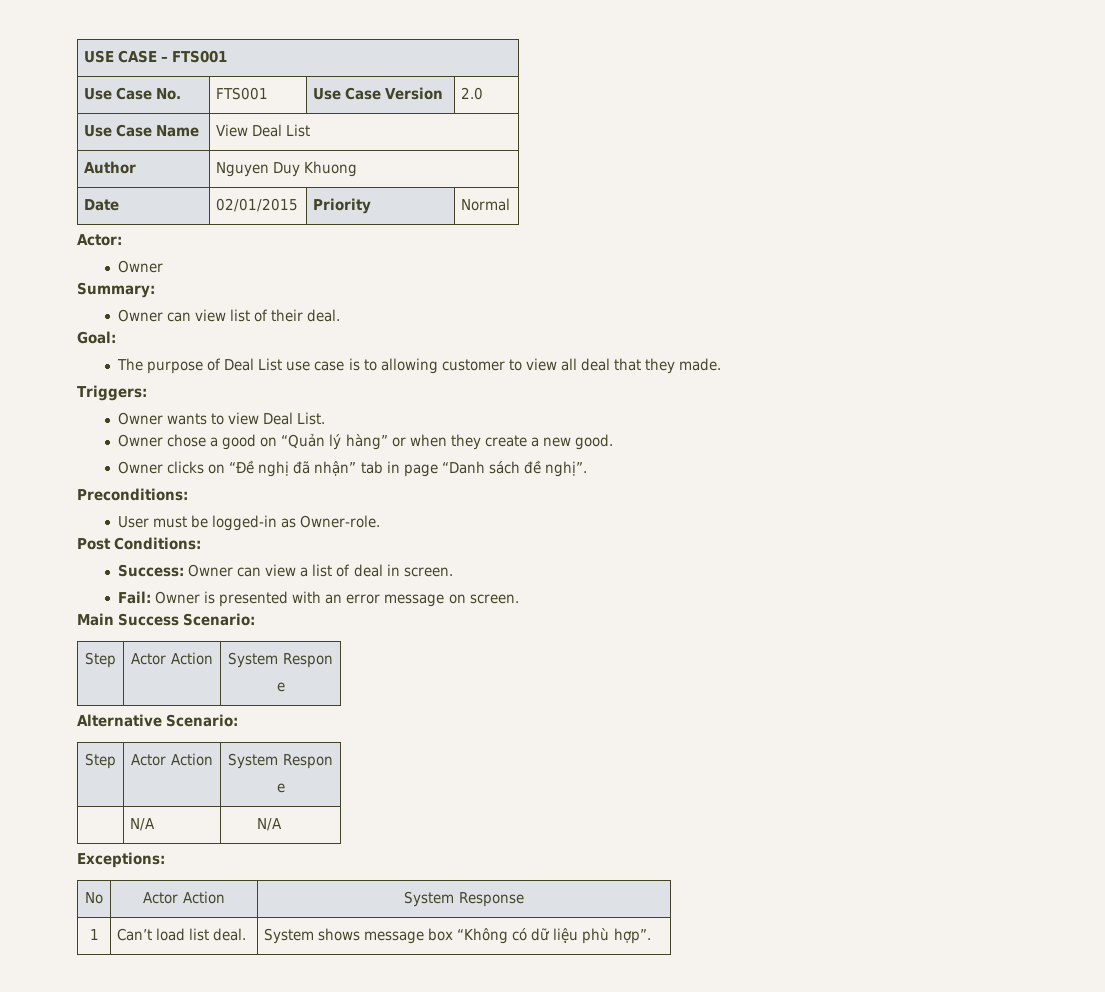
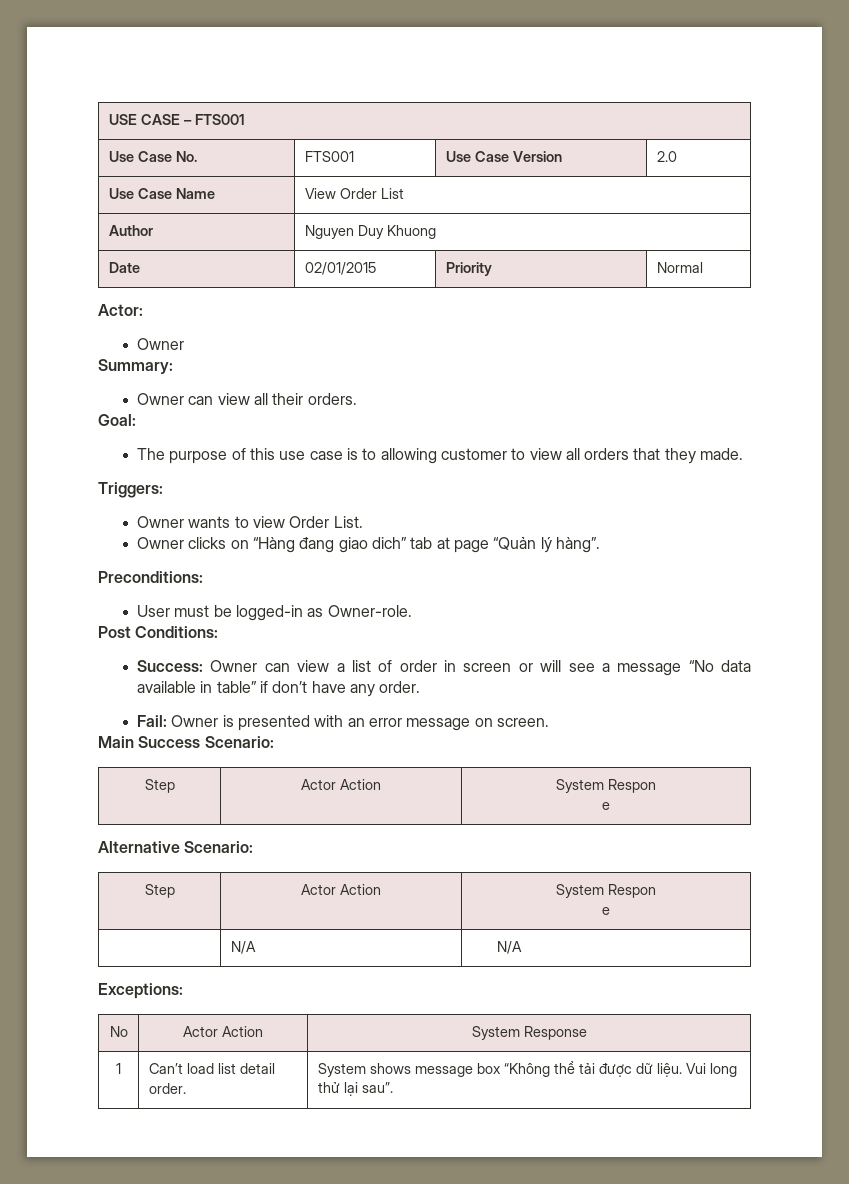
- Use Case Name | View Deal List
+ Use Case Name | View Order List
- Owner can view list of their deal.
+ Owner can view all their orders.
- The purpose of Deal List use case is to allowing customer to view all deal that they made.
+ The purpose of this use case is to allowing customer to view all orders that they made.
- Owner wants to view Deal List.
+ Owner wants to view Order List.
- Owner chose a good on “Quản lý hàng” or when they create a new good.
- Owner clicks on “Đề nghị đã nhận” tab in page “Danh sách đề nghị”.
+ Owner clicks on “Hàng đang giao dich” tab at page “Quản lý hàng”.
- Success: Owner can view a list of deal in screen.
+ Success: Owner can view a list of order in screen or will see a message “No data available in table” if don’t have any order.
- 1 | Can’t load list deal. | System shows message box “Không có dữ liệu phù hợp”.
+ 1 | Can’t load list detail order. | System shows message box “Không thể tải được dữ liệu. Vui long thử lại sau”.

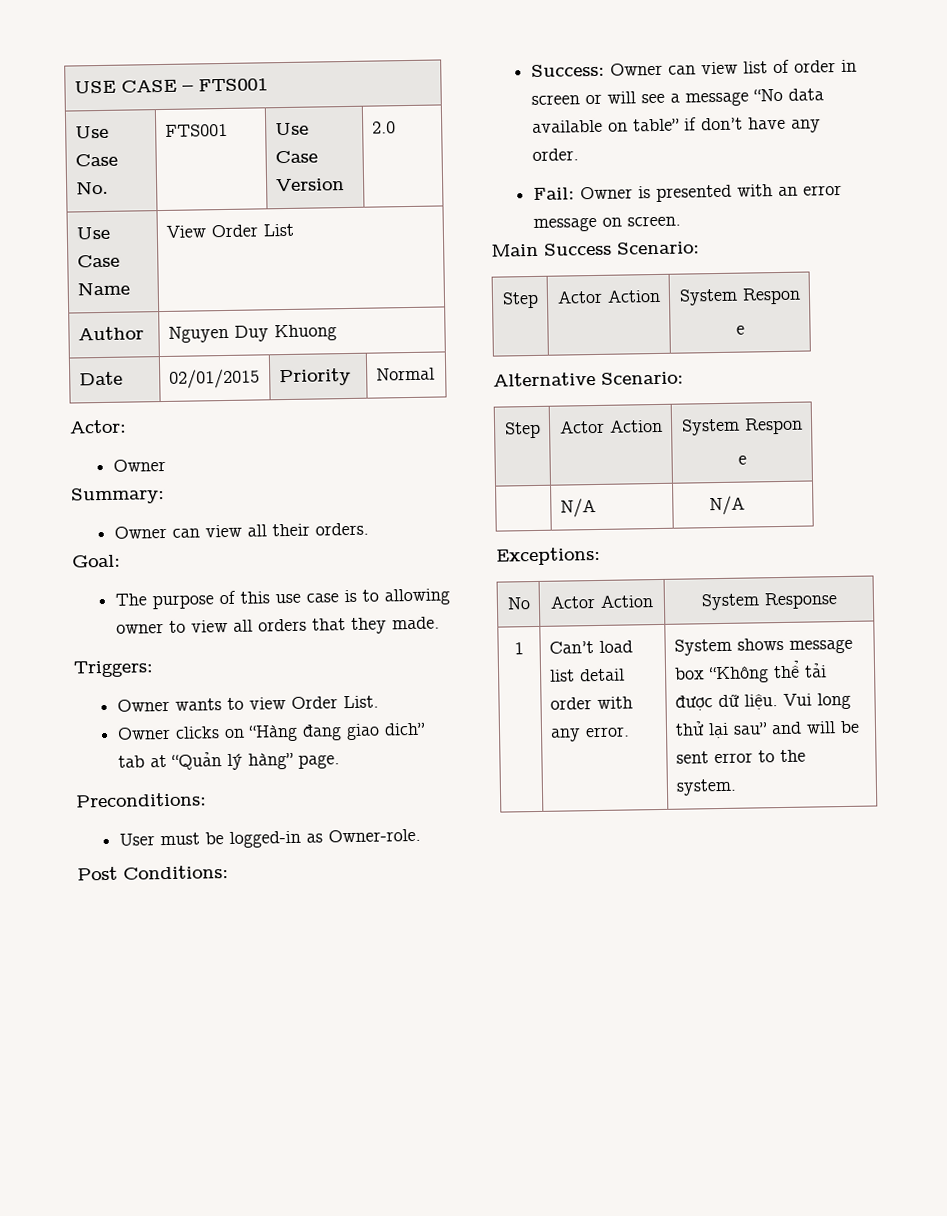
- The purpose of this use case is to allowing customer to view all orders that they made.
+ The purpose of this use case is to allowing owner to view all orders that they made.
- Owner clicks on “Hàng đang giao dich” tab at page “Quản lý hàng”.
+ Owner clicks on “Hàng đang giao dich” tab at “Quản lý hàng” page.
- Success: Owner can view a list of order in screen or will see a message “No data available in table” if don’t have any order.
+ Success: Owner can view list of order in screen or will see a message “No data available on table” if don’t have any order.
- 1 | Can’t load list detail order. | System shows message box “Không thể tải được dữ liệu. Vui long thử lại sau”.
+ 1 | Can’t load list detail order with any error. | System shows message box “Không thể tải được dữ liệu. Vui long thử lại sau” and will be sent error to the system.

